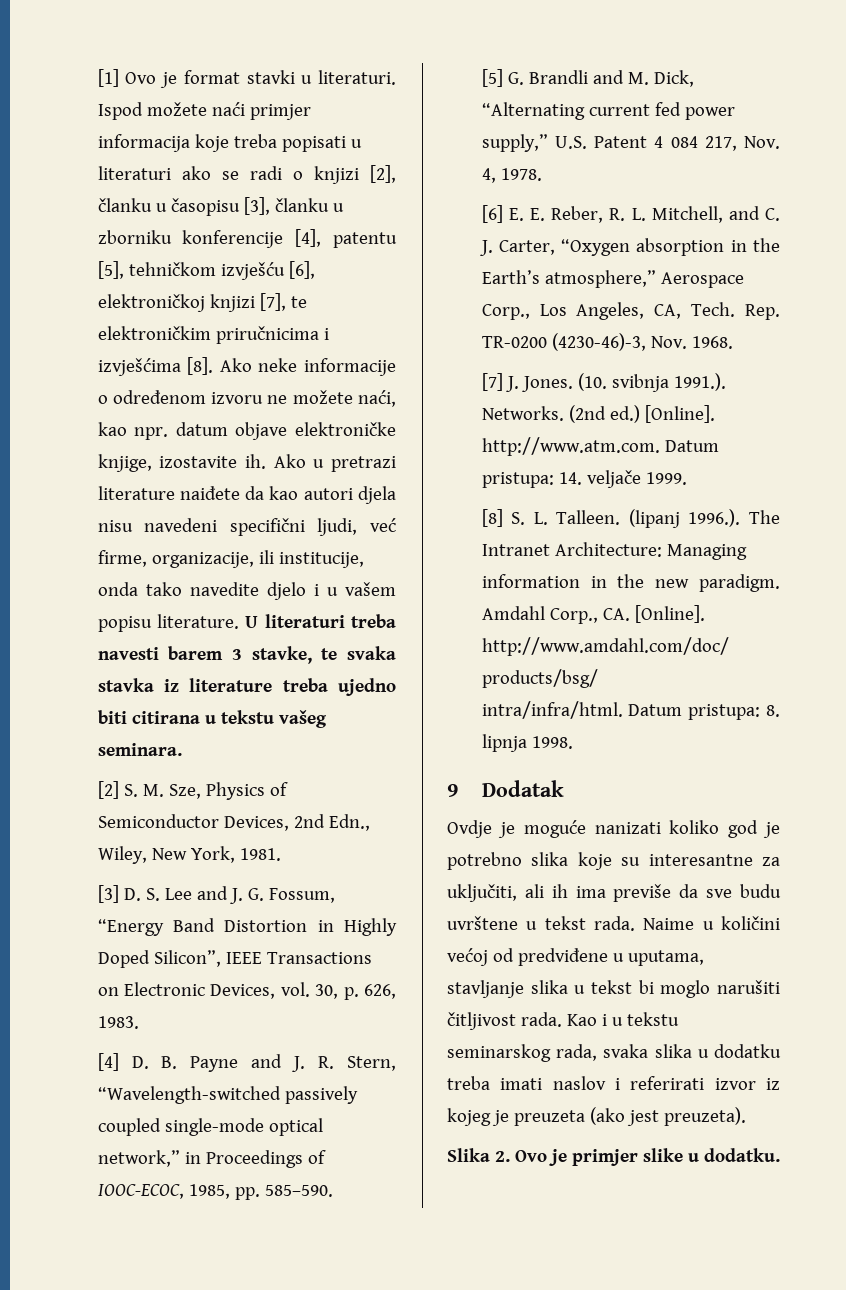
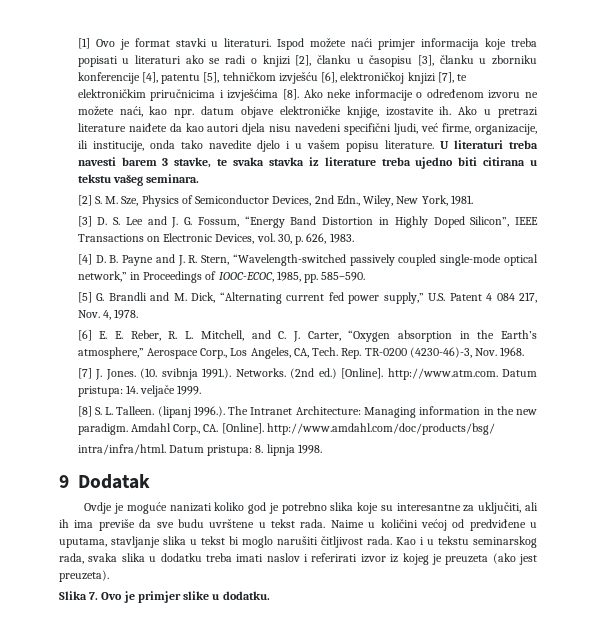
- Slika 2. Ovo je primjer slike u dodatku.
+ Slika 7. Ovo je primjer slike u dodatku.

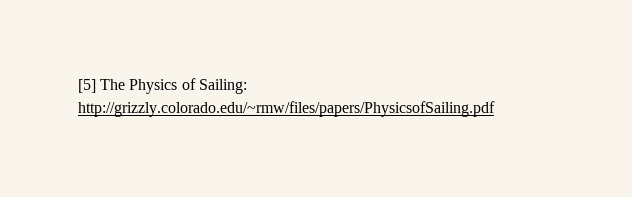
- [1] Ovo je format stavki u literaturi. Ispod možete naći primjer informacija koje treba popisati u literaturi ako se radi o knjizi [2], članku u časopisu [3], članku u zborniku konferencije [4], patentu [5], tehničkom izvješću [6], elektroničkoj knjizi [7], te elektroničkim priručnicima i izvješćima [8]. Ako neke informacije o određenom izvoru ne možete naći, kao npr. datum objave elektroničke knjige, izostavite ih. Ako u pretrazi literature naiđete da kao autori djela nisu navedeni specifični ljudi, već firme, organizacije, ili institucije, onda tako navedite djelo i u vašem popisu literature. U literaturi treba navesti barem 3 stavke, te svaka stavka iz literature treba ujedno biti citirana u tekstu vašeg seminara.
- [2] S. M. Sze, Physics of Semiconductor Devices, 2nd Edn., Wiley, New York, 1981.
- [3] D. S. Lee and J. G. Fossum, “Energy Band Distortion in Highly Doped Silicon”, IEEE Transactions on Electronic Devices, vol. 30, p. 626, 1983.
- [4] D. B. Payne and J. R. Stern, “Wavelength-switched passively coupled single-mode optical network,” in Proceedings of IOOC-ECOC, 1985, pp. 585–590.
- [5] G. Brandli and M. Dick, “Alternating current fed power supply,” U.S. Patent 4 084 217, Nov. 4, 1978.
- [6] E. E. Reber, R. L. Mitchell, and C. J. Carter, “Oxygen absorption in the Earth’s atmosphere,” Aerospace Corp., Los Angeles, CA, Tech. Rep. TR-0200 (4230-46)-3, Nov. 1968.
- [7] J. Jones. (10. svibnja 1991.). Networks. (2nd ed.) [Online]. http://www.atm.com. Datum pristupa: 14. veljače 1999.
- [8] S. L. Talleen. (lipanj 1996.). The Intranet Architecture: Managing information in the new paradigm. Amdahl Corp., CA. [Online]. http://www.amdahl.com/doc/products/bsg/
- intra/infra/html. Datum pristupa: 8. lipnja 1998.
- 9 Dodatak
- Ovdje je moguće nanizati koliko god je potrebno slika koje su interesantne za uključiti, ali ih ima previše da sve budu uvrštene u tekst rada. Naime u količini većoj od predviđene u uputama, stavljanje slika u tekst bi moglo narušiti čitljivost rada. Kao i u tekstu seminarskog rada, svaka slika u dodatku treba imati naslov i referirati izvor iz kojeg je preuzeta (ako jest preuzeta).
- Slika 7. Ovo je primjer slike u dodatku.
+ [5] The Physics of Sailing: http://grizzly.colorado.edu/~rmw/files/papers/PhysicsofSailing.pdf

